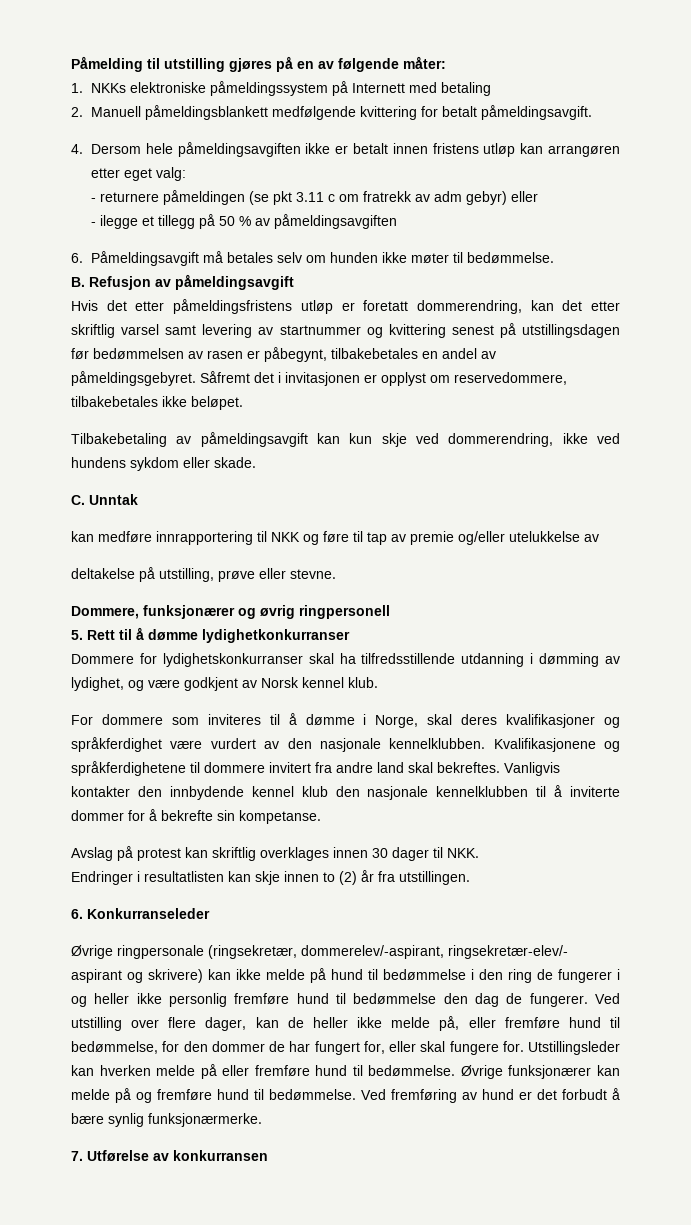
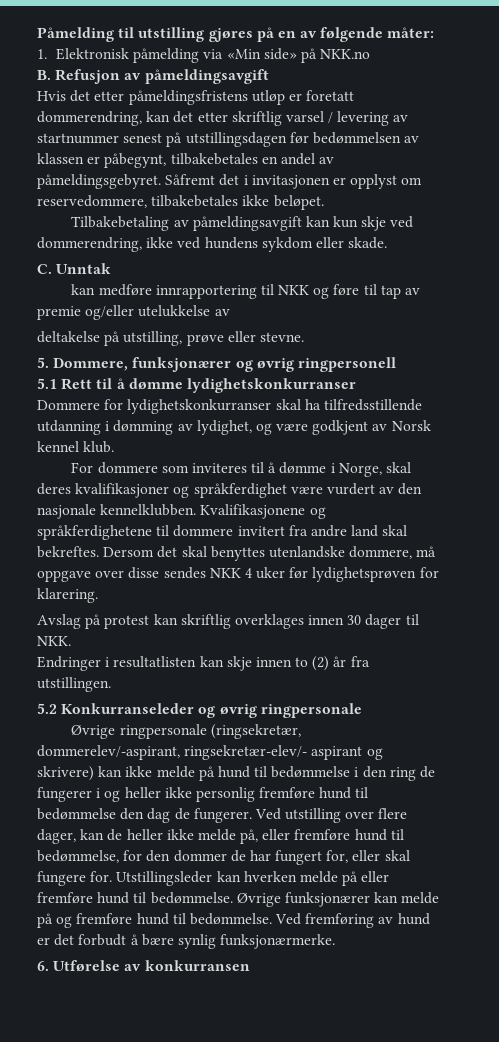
- 1. NKKs elektroniske påmeldingssystem på Internett med betaling
- 2. Manuell påmeldingsblankett medfølgende kvittering for betalt påmeldingsavgift.
- 4. Dersom hele påmeldingsavgiften ikke er betalt innen fristens utløp kan arrangøren etter eget valg:
- - returnere påmeldingen (se pkt 3.11 c om fratrekk av adm gebyr) eller
- - ilegge et tillegg på 50 % av påmeldingsavgiften
- 6. Påmeldingsavgift må betales selv om hunden ikke møter til bedømmelse.
+ 1. Elektronisk påmelding via «Min side» på NKK.no
- Hvis det etter påmeldingsfristens utløp er foretatt dommerendring, kan det etter skriftlig varsel samt levering av startnummer og kvittering senest på utstillingsdagen før bedømmelsen av rasen er påbegynt, tilbakebetales en andel av påmeldingsgebyret.
+ Hvis det etter påmeldingsfristens utløp er foretatt dommerendring, kan det etter skriftlig varsel / levering av startnummer senest på utstillingsdagen før bedømmelsen av klassen er påbegynt, tilbakebetales en andel av påmeldingsgebyret.
- Dommere, funksjonærer og øvrig ringpersonell
+ 5. Dommere, funksjonærer og øvrig ringpersonell
- 5. Rett til å dømme lydighetkonkurranser
+ 5.1 Rett til å dømme lydighetskonkurranser
- Vanligvis kontakter den innbydende kennel klub den nasjonale kennelklubben til å inviterte dommer for å bekrefte sin kompetanse.
+ Dersom det skal benyttes utenlandske dommere, må oppgave over disse sendes NKK 4 uker før lydighetsprøven for klarering.
- 6. Konkurranseleder
+ 5.2 Konkurranseleder og øvrig ringpersonale
- 7. Utførelse av konkurransen
+ 6. Utførelse av konkurransen

